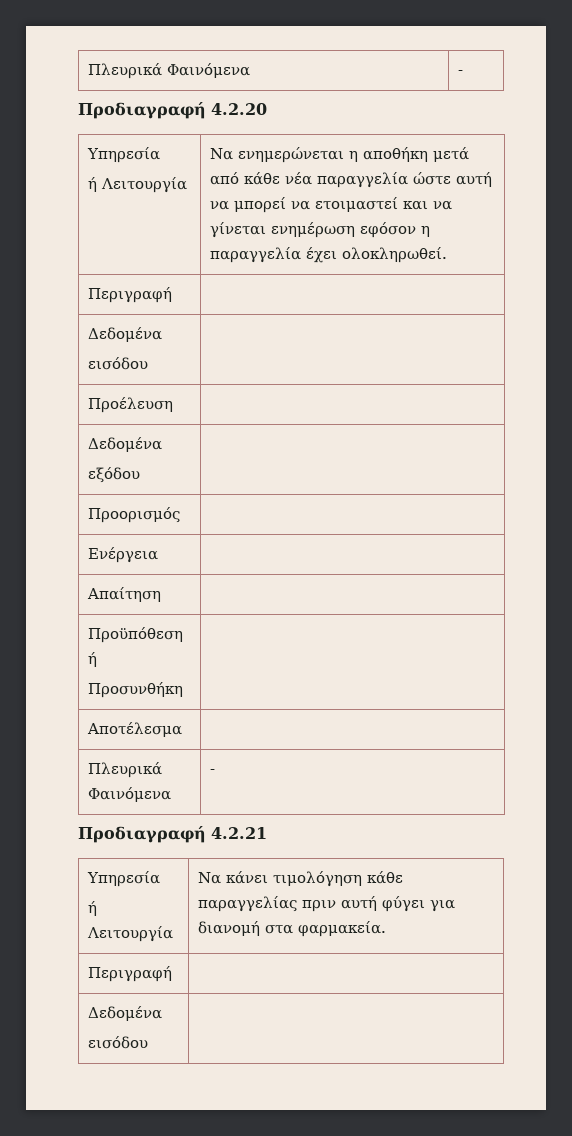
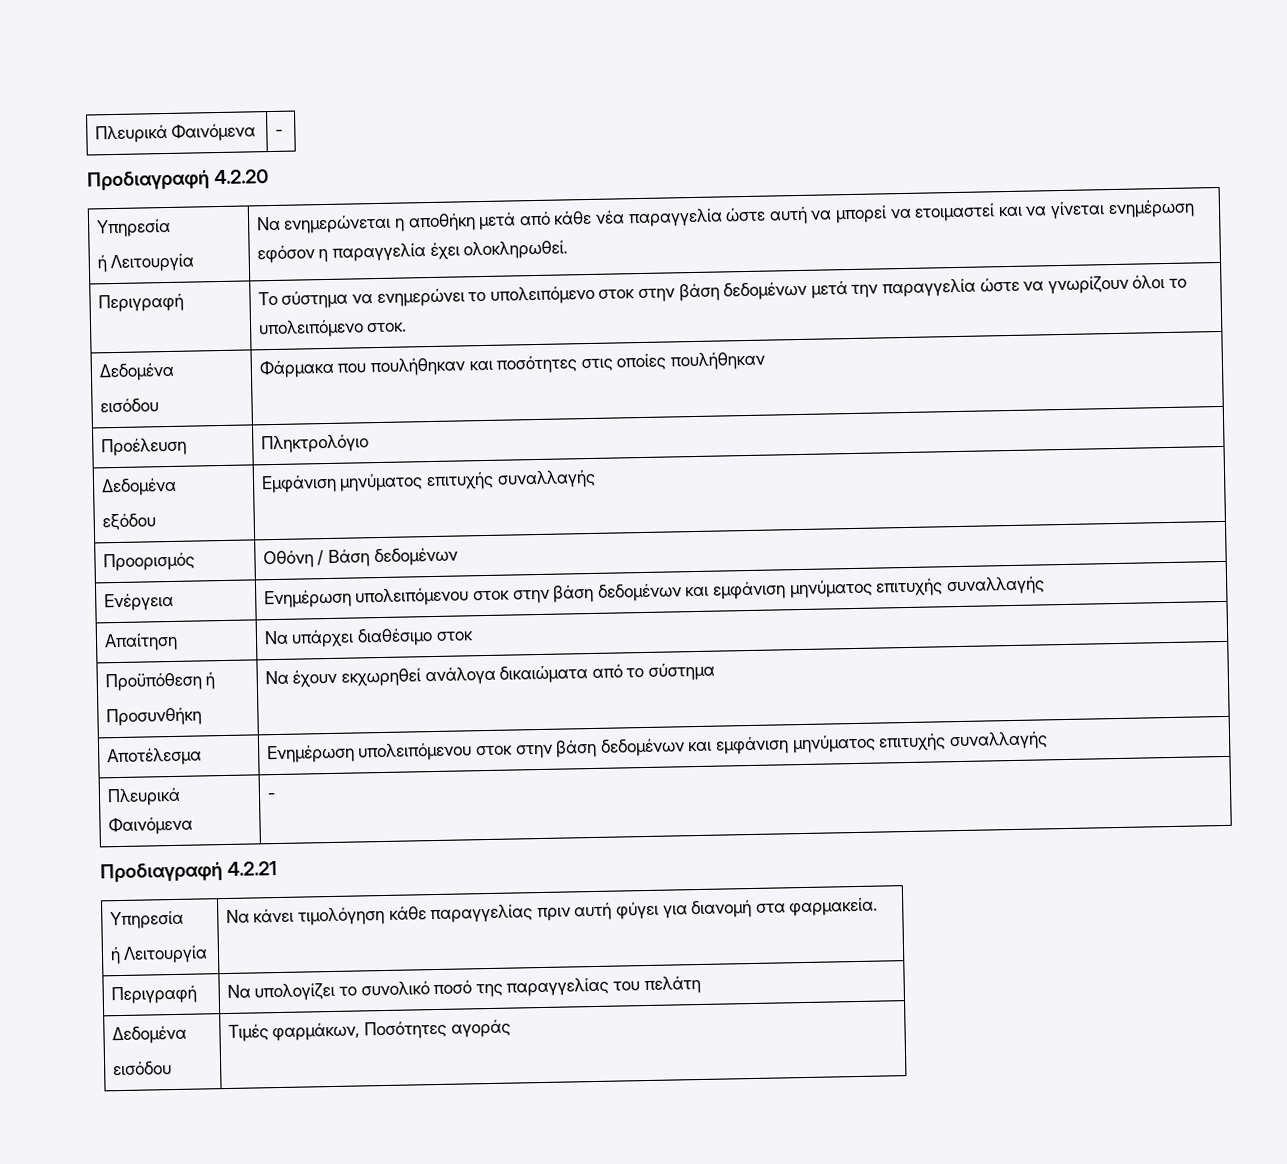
  Προδιαγραφή 4.2.20
  Υπηρεσία
  ή Λειτουργία | Να ενημερώνεται η αποθήκη μετά από κάθε νέα παραγγελία ώστε αυτή να μπορεί να ετοιμαστεί και να γίνεται ενημέρωση εφόσον η παραγγελία έχει ολοκληρωθεί.
- Περιγραφή |
+ Περιγραφή | Το σύστημα να ενημερώνει το υπολειπόμενο στοκ στην βάση δεδομένων μετά την παραγγελία ώστε να γνωρίζουν όλοι το υπολειπόμενο στοκ.
  Δεδομένα
- εισόδου |
+ εισόδου | Φάρμακα που πουλήθηκαν και ποσότητες στις οποίες πουλήθηκαν
- Προέλευση |
+ Προέλευση | Πληκτρολόγιο
  Δεδομένα
- εξόδου |
- Προορισμός |
- Ενέργεια |
- Απαίτηση |
+ εξόδου | Εμφάνιση μηνύματος επιτυχής συναλλαγής
+ Προορισμός | Οθόνη / Βάση δεδομένων
+ Ενέργεια | Ενημέρωση υπολειπόμενου στοκ στην βάση δεδομένων και εμφάνιση μηνύματος επιτυχής συναλλαγής
+ Απαίτηση | Να υπάρχει διαθέσιμο στοκ
  Προϋπόθεση ή
- Προσυνθήκη |
- Αποτέλεσμα |
+ Προσυνθήκη | Να έχουν εκχωρηθεί ανάλογα δικαιώματα από το σύστημα
+ Αποτέλεσμα | Ενημέρωση υπολειπόμενου στοκ στην βάση δεδομένων και εμφάνιση μηνύματος επιτυχής συναλλαγής
  Προδιαγραφή 4.2.21
  Υπηρεσία
  ή Λειτουργία | Να κάνει τιμολόγηση κάθε παραγγελίας πριν αυτή φύγει για διανομή στα φαρμακεία.
- Περιγραφή |
+ Περιγραφή | Να υπολογίζει το συνολικό ποσό της παραγγελίας του πελάτη
  Δεδομένα
- εισόδου |
+ εισόδου | Τιμές φαρμάκων, Ποσότητες αγοράς

